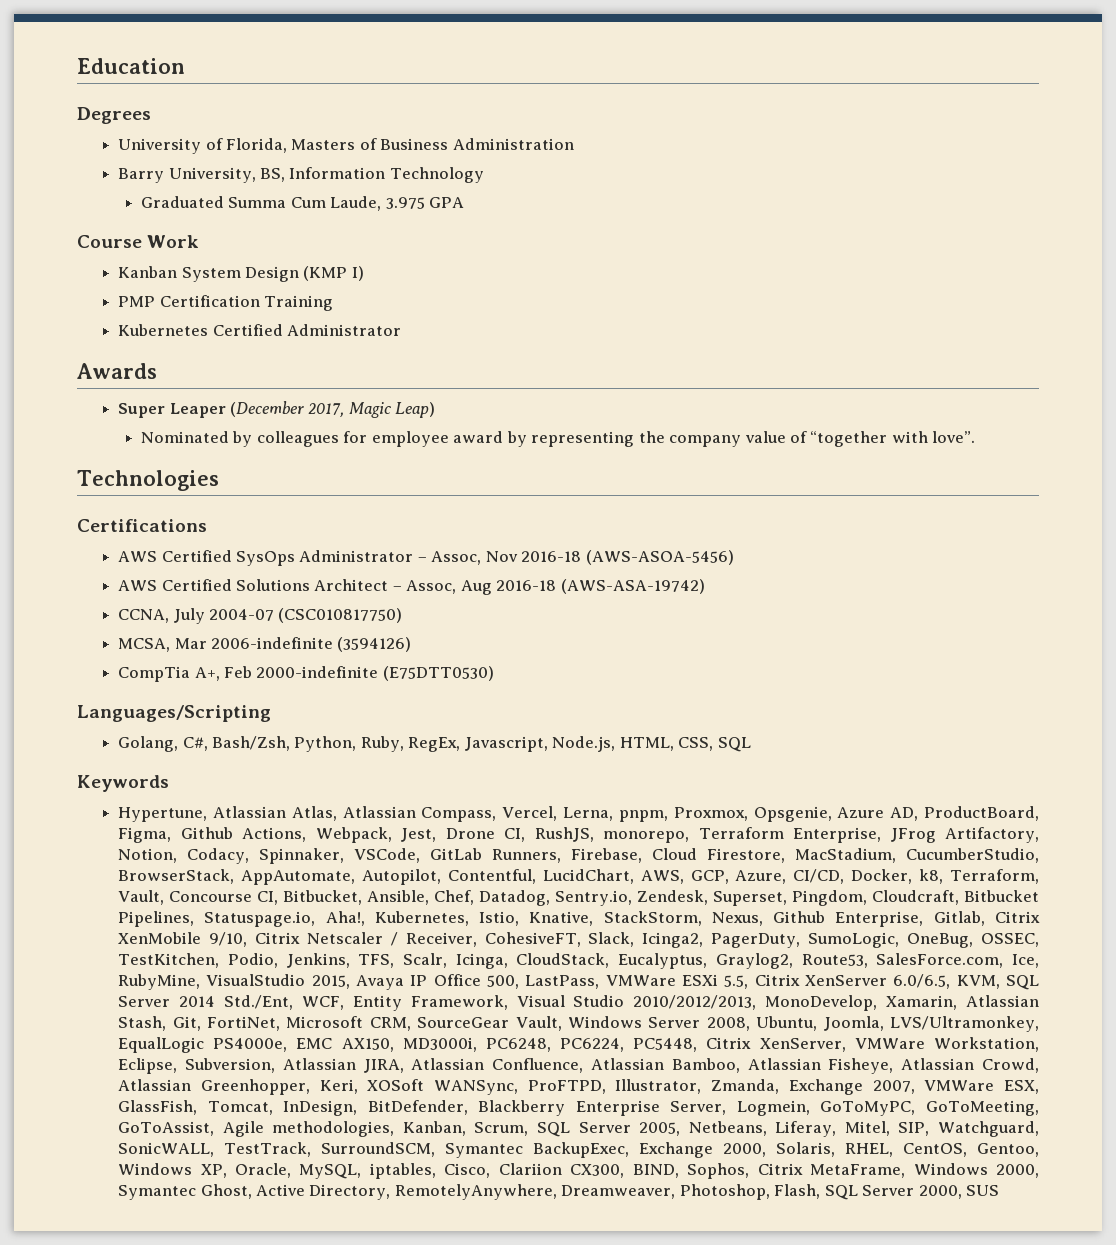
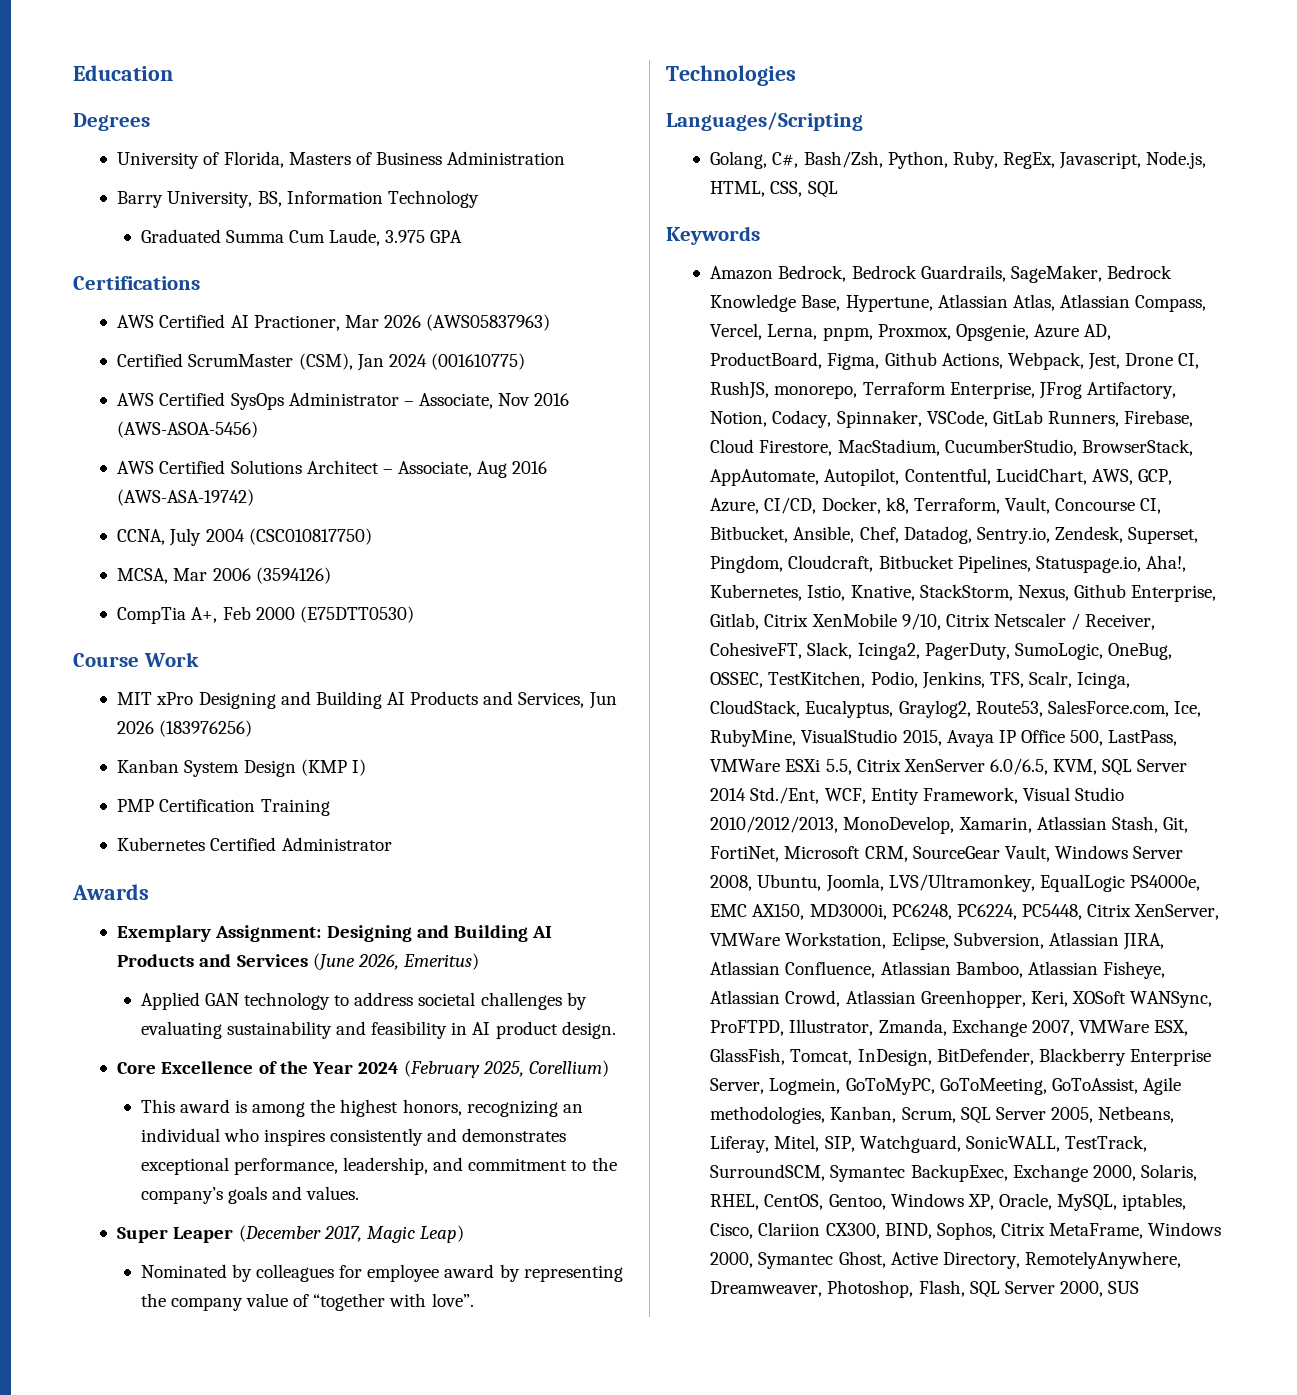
+ Certifications
+ AWS Certified AI Practioner, Mar 2026 (AWS05837963)
+ Certified ScrumMaster (CSM), Jan 2024 (001610775)
+ AWS Certified SysOps Administrator – Associate, Nov 2016 (AWS-ASOA-5456)
+ AWS Certified Solutions Architect – Associate, Aug 2016 (AWS-ASA-19742)
+ CCNA, July 2004 (CSC010817750)
+ MCSA, Mar 2006 (3594126)
+ CompTia A+, Feb 2000 (E75DTT0530)
  Course Work
+ MIT xPro Designing and Building AI Products and Services, Jun 2026 (183976256)
+ Exemplary Assignment: Designing and Building AI Products and Services (June 2026, Emeritus)
+ Applied GAN technology to address societal challenges by evaluating sustainability and feasibility in AI product design.
+ Core Excellence of the Year 2024 (February 2025, Corellium)
+ This award is among the highest honors, recognizing an individual who inspires consistently and demonstrates exceptional performance, leadership, and commitment to the company’s goals and values.
- Certifications
- AWS Certified SysOps Administrator – Assoc, Nov 2016-18 (AWS-ASOA-5456)
- AWS Certified Solutions Architect – Assoc, Aug 2016-18 (AWS-ASA-19742)
- CCNA, July 2004-07 (CSC010817750)
- MCSA, Mar 2006-indefinite (3594126)
- CompTia A+, Feb 2000-indefinite (E75DTT0530)
- Hypertune, Atlassian Atlas, Atlassian Compass, Vercel, Lerna, pnpm, Proxmox, Opsgenie, Azure AD, ProductBoard, Figma, Github Actions, Webpack, Jest, Drone CI, RushJS, monorepo, Terraform Enterprise, JFrog Artifactory, Notion, Codacy, Spinnaker, VSCode, GitLab Runners, Firebase, Cloud Firestore, MacStadium, CucumberStudio, BrowserStack, AppAutomate, Autopilot, Contentful, LucidChart, AWS, GCP, Azure, CI/CD, Docker, k8, Terraform, Vault, Concourse CI, Bitbucket, Ansible, Chef, Datadog, Sentry.io, Zendesk, Superset, Pingdom, Cloudcraft, Bitbucket Pipelines, Statuspage.io, Aha!, Kubernetes, Istio, Knative, StackStorm, Nexus, Github Enterprise, Gitlab, Citrix XenMobile 9/10, Citrix Netscaler / Receiver, CohesiveFT, Slack, Icinga2, PagerDuty, SumoLogic, OneBug, OSSEC, TestKitchen, Podio, Jenkins, TFS, Scalr, Icinga, CloudStack, Eucalyptus, Graylog2, Route53, SalesForce.com, Ice, RubyMine, VisualStudio 2015, Avaya IP Office 500, LastPass, VMWare ESXi 5.5, Citrix XenServer 6.0/6.5, KVM, SQL Server 2014 Std./Ent, WCF, Entity Framework, Visual Studio 2010/2012/2013, MonoDevelop, Xamarin, Atlassian Stash, Git, FortiNet, Microsoft CRM, SourceGear Vault, Windows Server 2008, Ubuntu, Joomla, LVS/Ultramonkey, EqualLogic PS4000e, EMC AX150, MD3000i, PC6248, PC6224, PC5448, Citrix XenServer, VMWare Workstation, Eclipse, Subversion, Atlassian JIRA, Atlassian Confluence, Atlassian Bamboo, Atlassian Fisheye, Atlassian Crowd, Atlassian Greenhopper, Keri, XOSoft WANSync, ProFTPD, Illustrator, Zmanda, Exchange 2007, VMWare ESX, GlassFish, Tomcat, InDesign, BitDefender, Blackberry Enterprise Server, Logmein, GoToMyPC, GoToMeeting, GoToAssist, Agile methodologies, Kanban, Scrum, SQL Server 2005, Netbeans, Liferay, Mitel, SIP, Watchguard, SonicWALL, TestTrack, SurroundSCM, Symantec BackupExec, Exchange 2000, Solaris, RHEL, CentOS, Gentoo, Windows XP, Oracle, MySQL, iptables, Cisco, Clariion CX300, BIND, Sophos, Citrix MetaFrame, Windows 2000, Symantec Ghost, Active Directory, RemotelyAnywhere, Dreamweaver, Photoshop, Flash, SQL Server 2000, SUS
+ Amazon Bedrock, Bedrock Guardrails, SageMaker, Bedrock Knowledge Base, Hypertune, Atlassian Atlas, Atlassian Compass, Vercel, Lerna, pnpm, Proxmox, Opsgenie, Azure AD, ProductBoard, Figma, Github Actions, Webpack, Jest, Drone CI, RushJS, monorepo, Terraform Enterprise, JFrog Artifactory, Notion, Codacy, Spinnaker, VSCode, GitLab Runners, Firebase, Cloud Firestore, MacStadium, CucumberStudio, BrowserStack, AppAutomate, Autopilot, Contentful, LucidChart, AWS, GCP, Azure, CI/CD, Docker, k8, Terraform, Vault, Concourse CI, Bitbucket, Ansible, Chef, Datadog, Sentry.io, Zendesk, Superset, Pingdom, Cloudcraft, Bitbucket Pipelines, Statuspage.io, Aha!, Kubernetes, Istio, Knative, StackStorm, Nexus, Github Enterprise, Gitlab, Citrix XenMobile 9/10, Citrix Netscaler / Receiver, CohesiveFT, Slack, Icinga2, PagerDuty, SumoLogic, OneBug, OSSEC, TestKitchen, Podio, Jenkins, TFS, Scalr, Icinga, CloudStack, Eucalyptus, Graylog2, Route53, SalesForce.com, Ice, RubyMine, VisualStudio 2015, Avaya IP Office 500, LastPass, VMWare ESXi 5.5, Citrix XenServer 6.0/6.5, KVM, SQL Server 2014 Std./Ent, WCF, Entity Framework, Visual Studio 2010/2012/2013, MonoDevelop, Xamarin, Atlassian Stash, Git, FortiNet, Microsoft CRM, SourceGear Vault, Windows Server 2008, Ubuntu, Joomla, LVS/Ultramonkey, EqualLogic PS4000e, EMC AX150, MD3000i, PC6248, PC6224, PC5448, Citrix XenServer, VMWare Workstation, Eclipse, Subversion, Atlassian JIRA, Atlassian Confluence, Atlassian Bamboo, Atlassian Fisheye, Atlassian Crowd, Atlassian Greenhopper, Keri, XOSoft WANSync, ProFTPD, Illustrator, Zmanda, Exchange 2007, VMWare ESX, GlassFish, Tomcat, InDesign, BitDefender, Blackberry Enterprise Server, Logmein, GoToMyPC, GoToMeeting, GoToAssist, Agile methodologies, Kanban, Scrum, SQL Server 2005, Netbeans, Liferay, Mitel, SIP, Watchguard, SonicWALL, TestTrack, SurroundSCM, Symantec BackupExec, Exchange 2000, Solaris, RHEL, CentOS, Gentoo, Windows XP, Oracle, MySQL, iptables, Cisco, Clariion CX300, BIND, Sophos, Citrix MetaFrame, Windows 2000, Symantec Ghost, Active Directory, RemotelyAnywhere, Dreamweaver, Photoshop, Flash, SQL Server 2000, SUS

